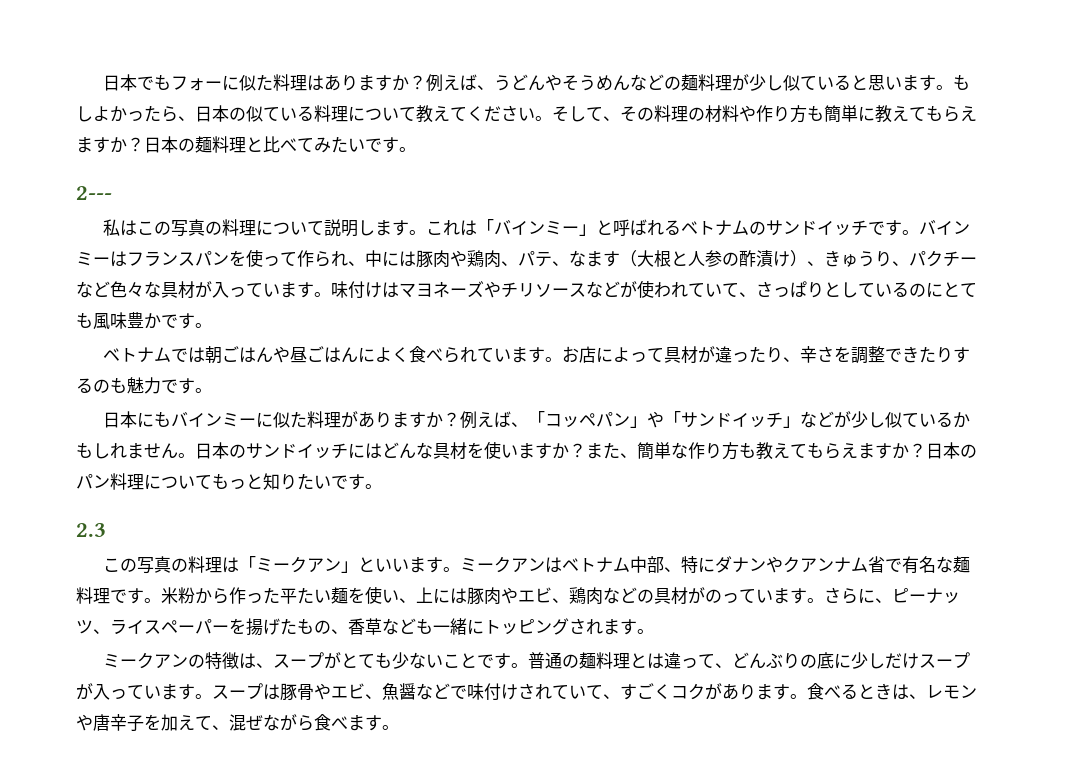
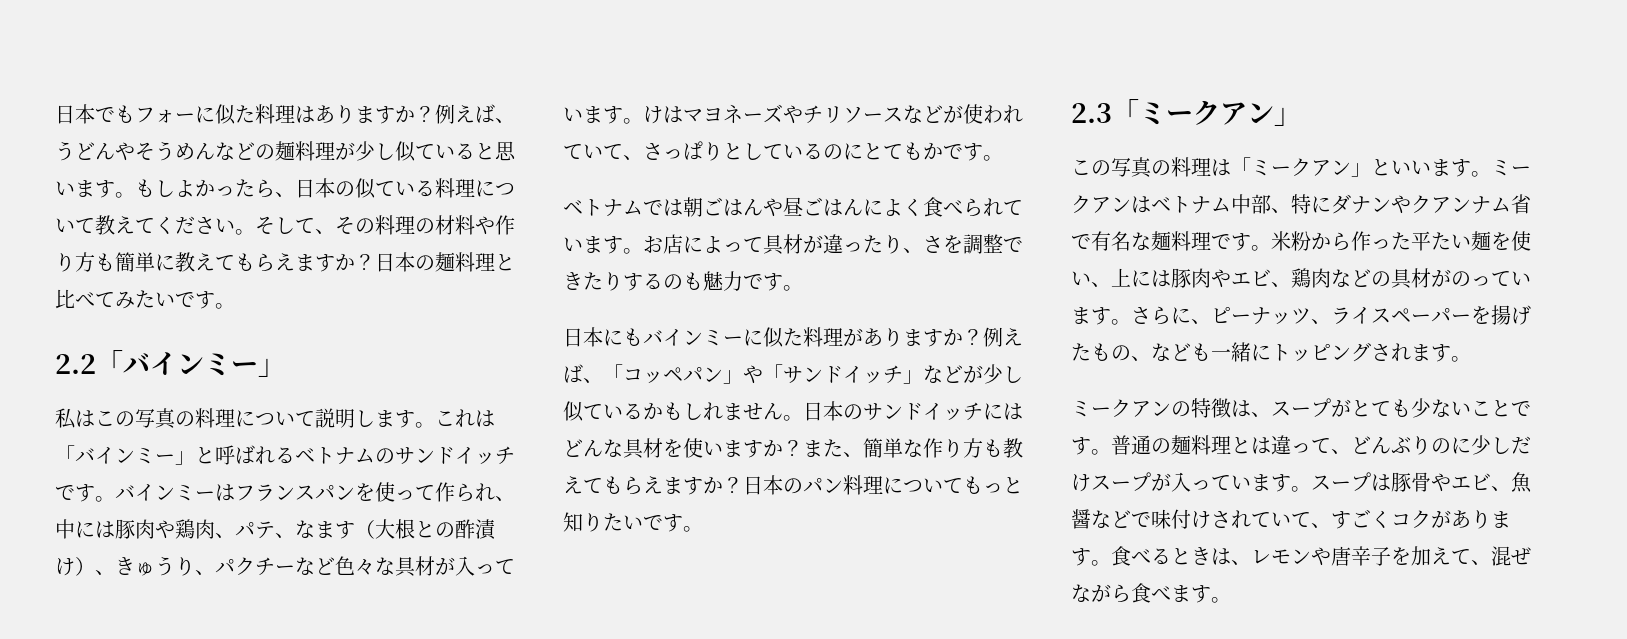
- 2---
+ 2.2「バインミー」
- バインミーはフランスパンを使って作られ、中には豚肉や鶏肉、パテ、なます（大根と人参の酢漬け）、きゅうり、パクチーなど色々な具材が入っています。
+ バインミーはフランスパンを使って作られ、中には豚肉や鶏肉、パテ、なます（大根との酢漬け）、きゅうり、パクチーなど色々な具材が入っています。
- 味付けはマヨネーズやチリソースなどが使われていて、さっぱりとしているのにとても風味豊かです。
+ けはマヨネーズやチリソースなどが使われていて、さっぱりとしているのにとてもかです。
- お店によって具材が違ったり、辛さを調整できたりするのも魅力です。
+ お店によって具材が違ったり、さを調整できたりするのも魅力です。
- 2.3
+ 2.3「ミークアン」
- さらに、ピーナッツ、ライスペーパーを揚げたもの、香草なども一緒にトッピングされます。
+ さらに、ピーナッツ、ライスペーパーを揚げたもの、なども一緒にトッピングされます。
- 普通の麺料理とは違って、どんぶりの底に少しだけスープが入っています。
+ 普通の麺料理とは違って、どんぶりのに少しだけスープが入っています。

